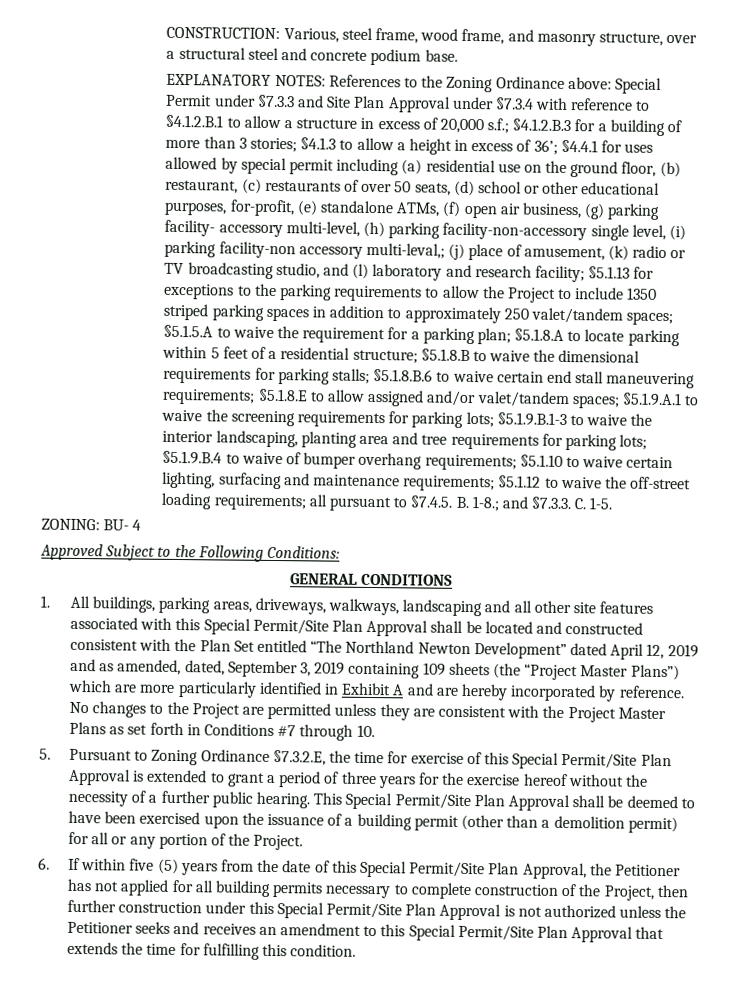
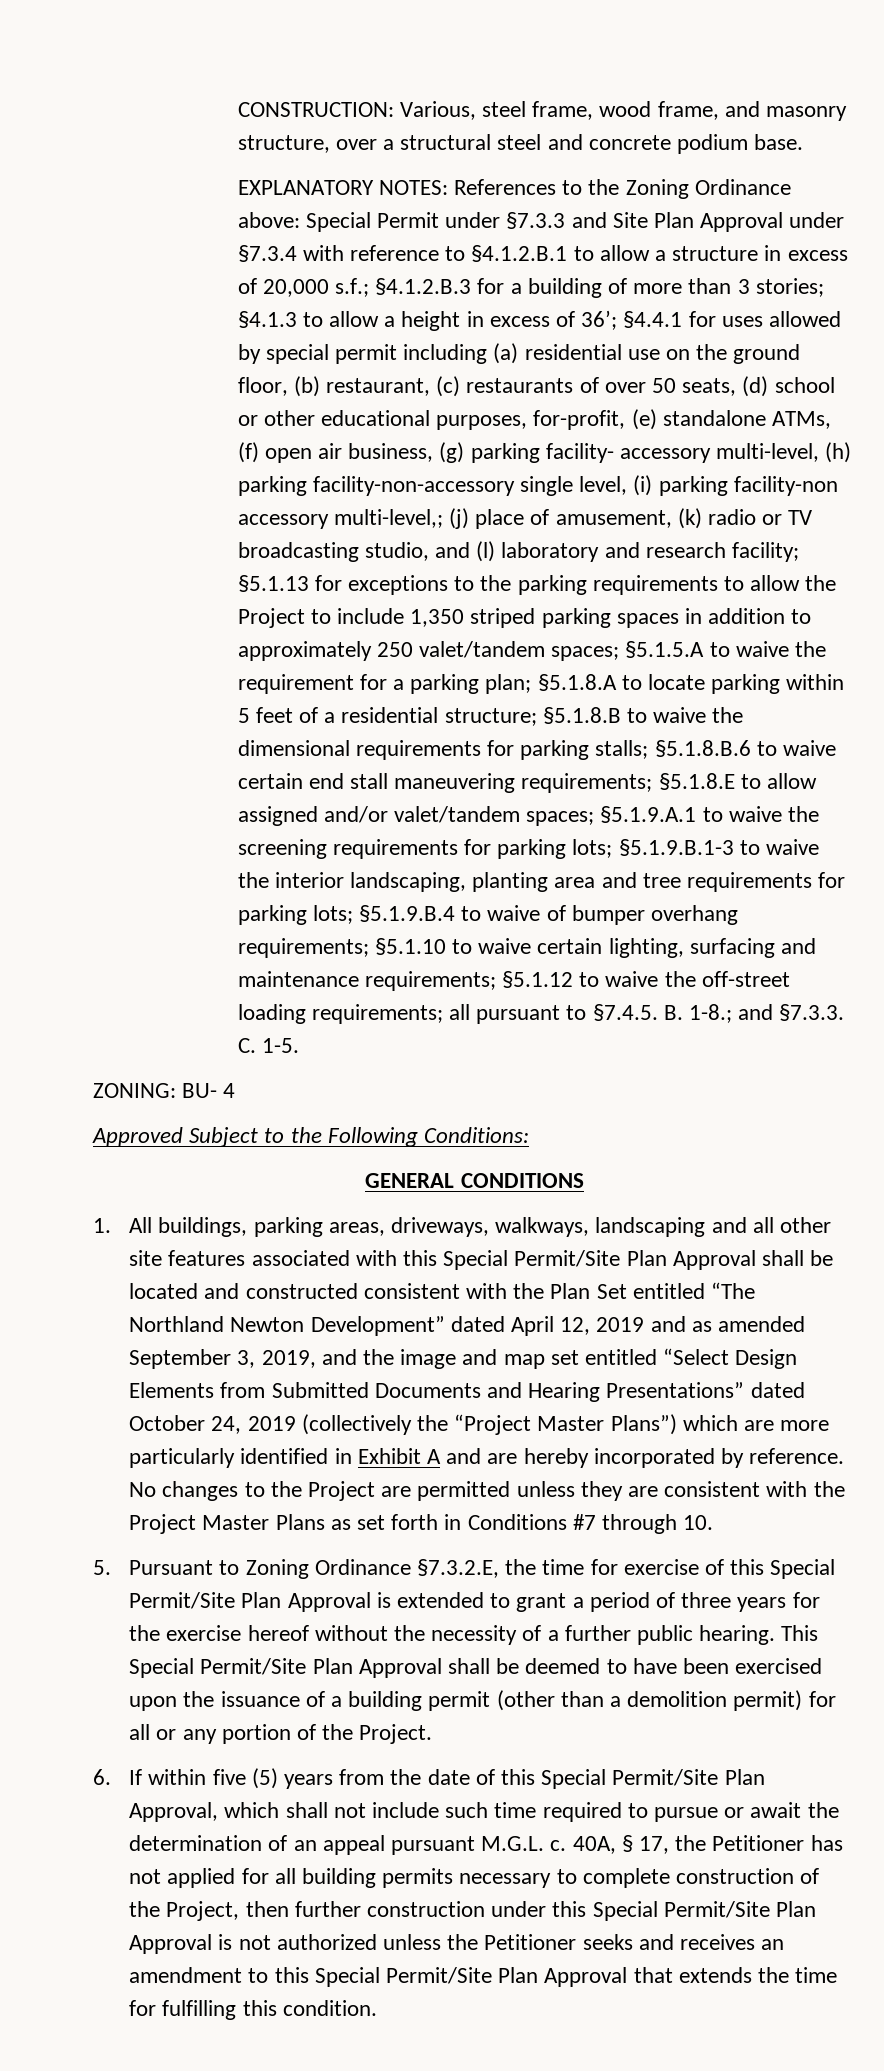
- §4.4.1 for uses allowed by special permit including (a) residential use on the ground floor, (b) restaurant, (c) restaurants of over 50 seats, (d) school or other educational purposes, for-profit, (e) standalone ATMs, (f) open air business, (g) parking facility- accessory multi-level, (h) parking facility-non-accessory single level, (i) parking facility-non accessory multi-leval,;
+ §4.4.1 for uses allowed by special permit including (a) residential use on the ground floor, (b) restaurant, (c) restaurants of over 50 seats, (d) school or other educational purposes, for-profit, (e) standalone ATMs, (f) open air business, (g) parking facility- accessory multi-level, (h) parking facility-non-accessory single level, (i) parking facility-non accessory multi-level,;
- §5.1.13 for exceptions to the parking requirements to allow the Project to include 1350 striped parking spaces in addition to approximately 250 valet/tandem spaces;
+ §5.1.13 for exceptions to the parking requirements to allow the Project to include 1,350 striped parking spaces in addition to approximately 250 valet/tandem spaces;
- 1. All buildings, parking areas, driveways, walkways, landscaping and all other site features associated with this Special Permit/Site Plan Approval shall be located and constructed consistent with the Plan Set entitled “The Northland Newton Development” dated April 12, 2019 and as amended, dated, September 3, 2019 containing 109 sheets (the “Project Master Plans”) which are more particularly identified in Exhibit A and are hereby incorporated by reference.
+ 1. All buildings, parking areas, driveways, walkways, landscaping and all other site features associated with this Special Permit/Site Plan Approval shall be located and constructed consistent with the Plan Set entitled “The Northland Newton Development” dated April 12, 2019 and as amended September 3, 2019, and the image and map set entitled “Select Design Elements from Submitted Documents and Hearing Presentations” dated October 24, 2019 (collectively the “Project Master Plans”) which are more particularly identified in Exhibit A and are hereby incorporated by reference.
- 6. If within five (5) years from the date of this Special Permit/Site Plan Approval, the Petitioner has not applied for all building permits necessary to complete construction of the Project, then further construction under this Special Permit/Site Plan Approval is not authorized unless the Petitioner seeks and receives an amendment to this Special Permit/Site Plan Approval that extends the time for fulfilling this condition.
+ 6. If within five (5) years from the date of this Special Permit/Site Plan Approval, which shall not include such time required to pursue or await the determination of an appeal pursuant M.G.L. c. 40A, § 17, the Petitioner has not applied for all building permits necessary to complete construction of the Project, then further construction under this Special Permit/Site Plan Approval is not authorized unless the Petitioner seeks and receives an amendment to this Special Permit/Site Plan Approval that extends the time for fulfilling this condition.

